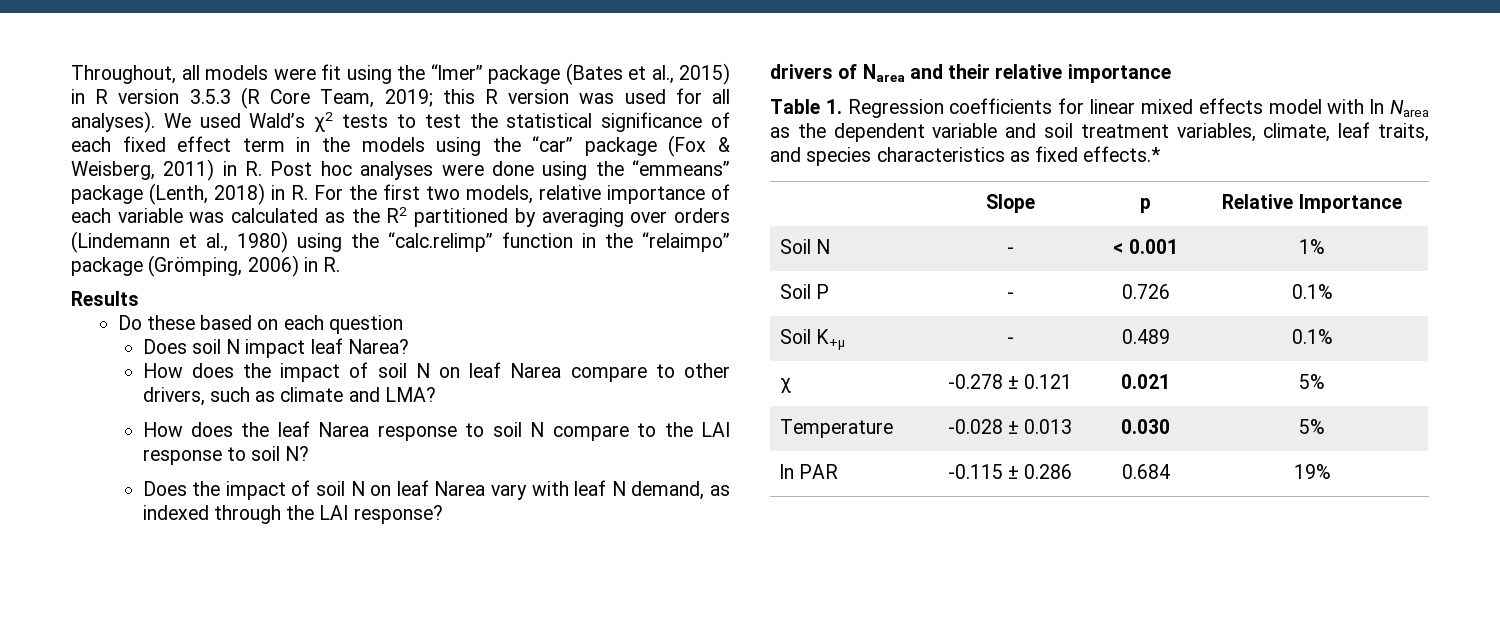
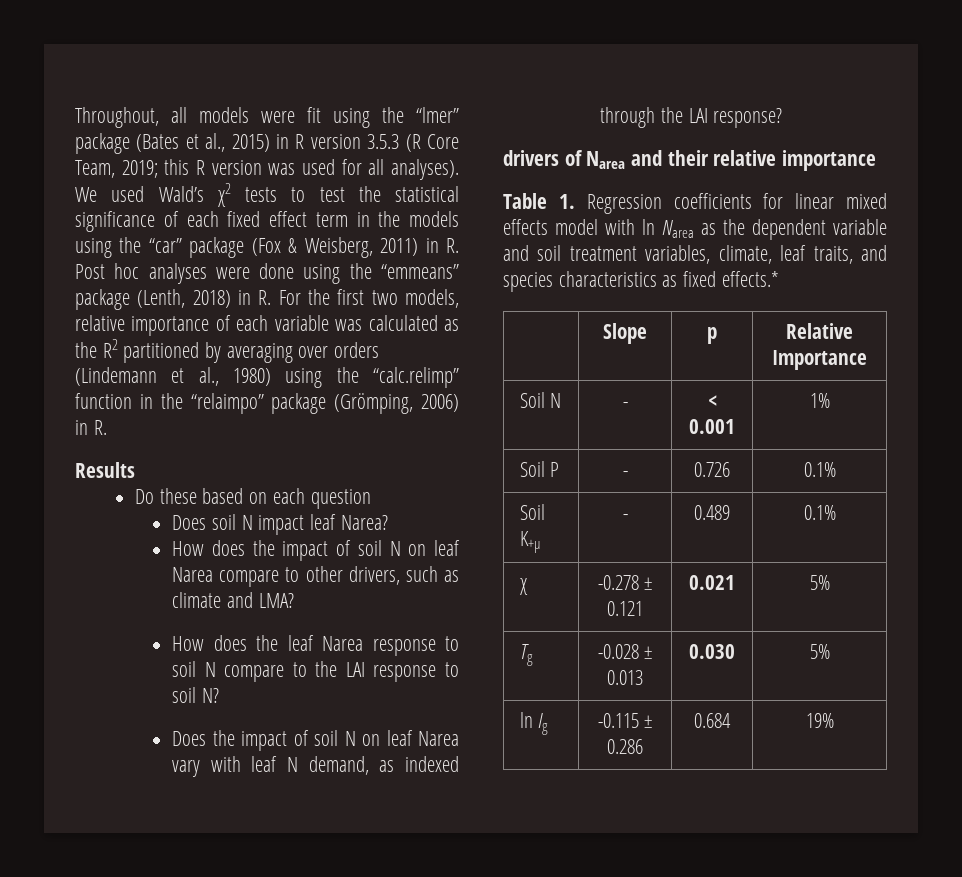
- Temperature | -0.028 ± 0.013 | 0.030 | 5%
+ Tg | -0.028 ± 0.013 | 0.030 | 5%
- ln PAR | -0.115 ± 0.286 | 0.684 | 19%
+ ln Ig | -0.115 ± 0.286 | 0.684 | 19%

